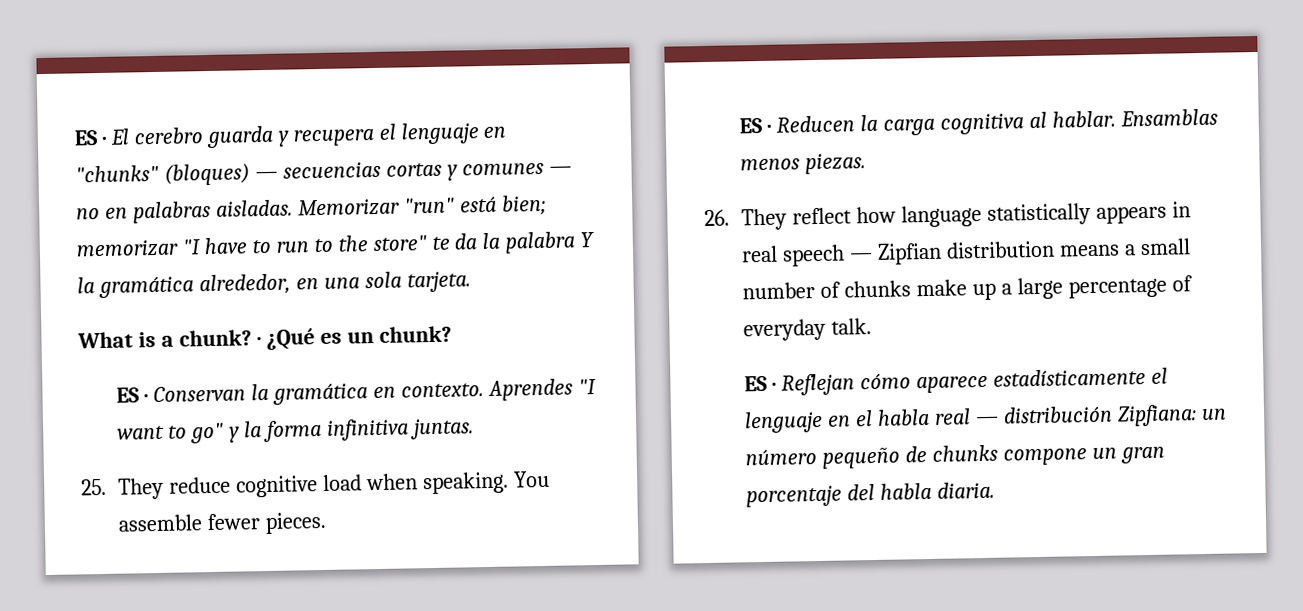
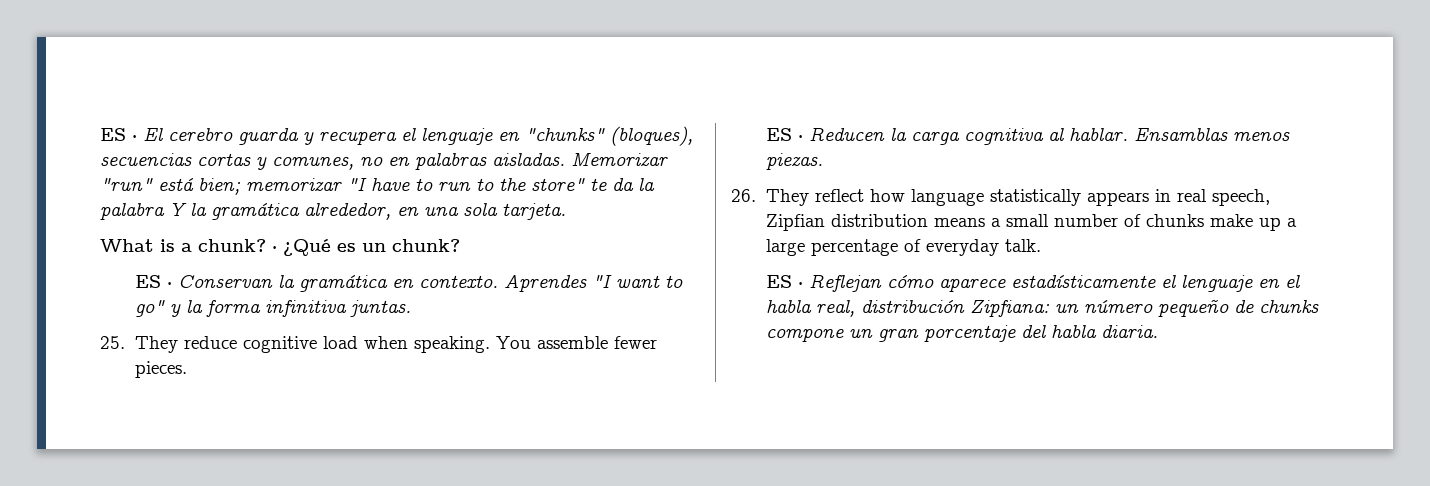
- ES · El cerebro guarda y recupera el lenguaje en "chunks" (bloques) — secuencias cortas y comunes — no en palabras aisladas.
+ ES · El cerebro guarda y recupera el lenguaje en "chunks" (bloques), secuencias cortas y comunes, no en palabras aisladas.
- 26. They reflect how language statistically appears in real speech — Zipfian distribution means a small number of chunks make up a large percentage of everyday talk.
+ 26. They reflect how language statistically appears in real speech, Zipfian distribution means a small number of chunks make up a large percentage of everyday talk.
- ES · Reflejan cómo aparece estadísticamente el lenguaje en el habla real — distribución Zipfiana: un número pequeño de chunks compone un gran porcentaje del habla diaria.
+ ES · Reflejan cómo aparece estadísticamente el lenguaje en el habla real, distribución Zipfiana: un número pequeño de chunks compone un gran porcentaje del habla diaria.

